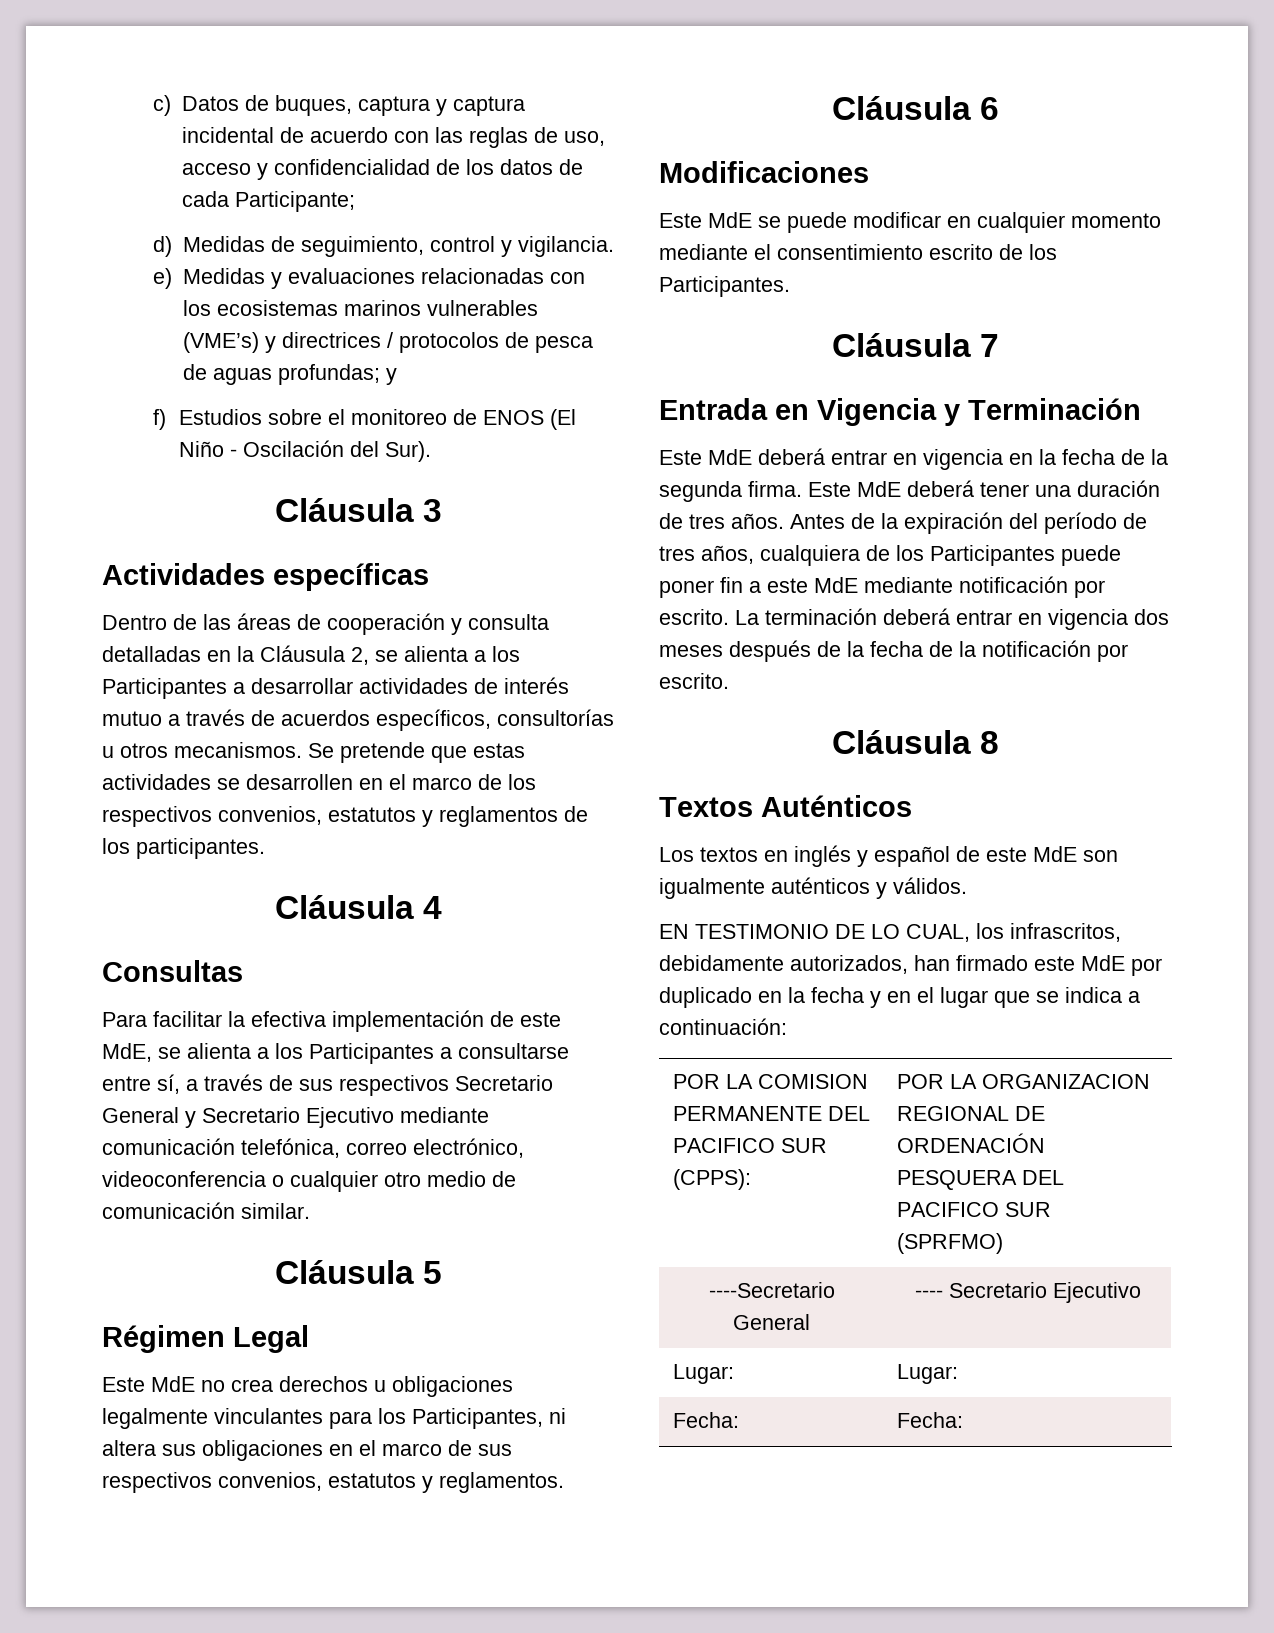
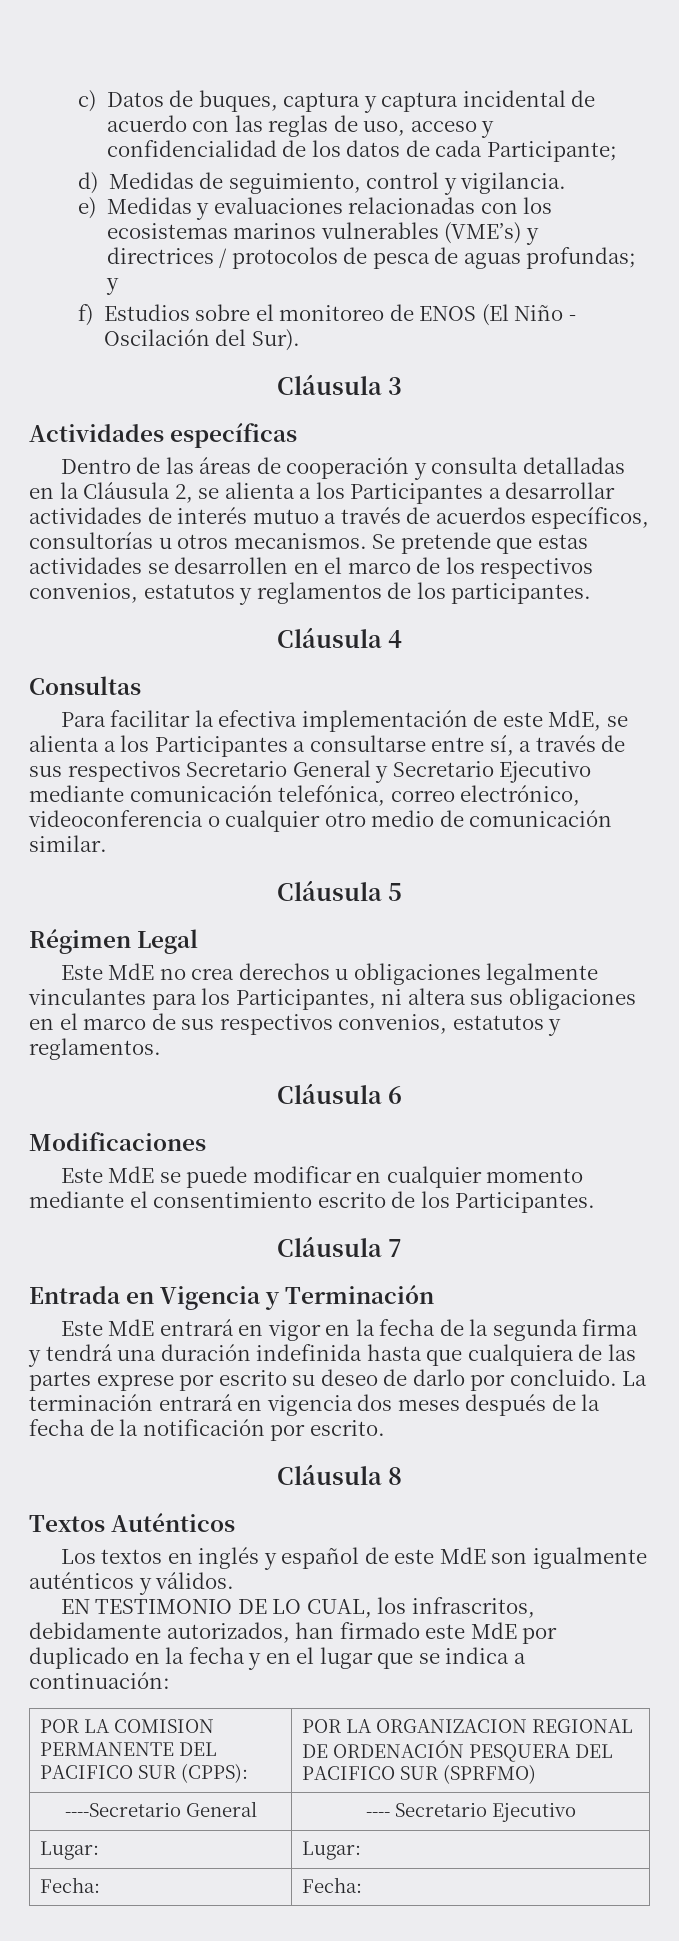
- Este MdE deberá entrar en vigencia en la fecha de la segunda firma. Este MdE deberá tener una duración de tres años. Antes de la expiración del período de tres años, cualquiera de los Participantes puede poner fin a este MdE mediante notificación por escrito. La terminación deberá entrar en vigencia dos meses después de la fecha de la notificación por escrito.
+ Este MdE entrará en vigor en la fecha de la segunda firma y tendrá una duración indefinida hasta que cualquiera de las partes exprese por escrito su deseo de darlo por concluido. La terminación entrará en vigencia dos meses después de la fecha de la notificación por escrito.

